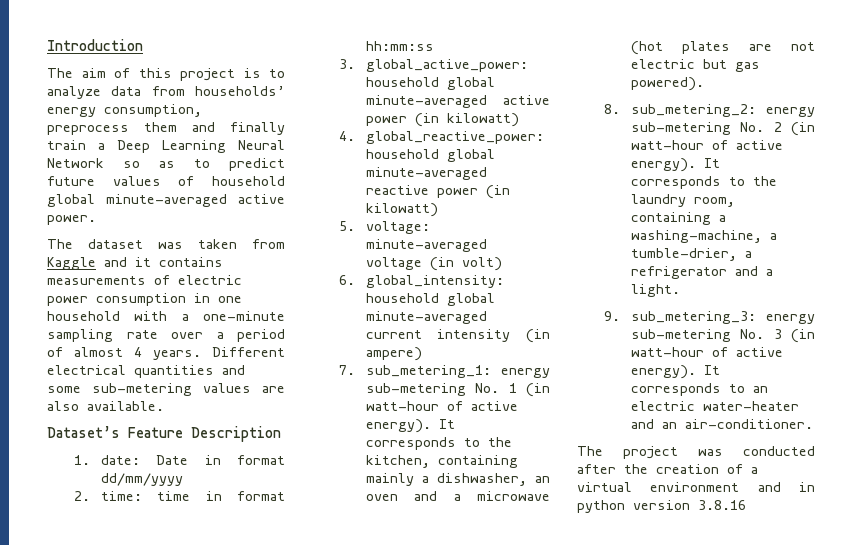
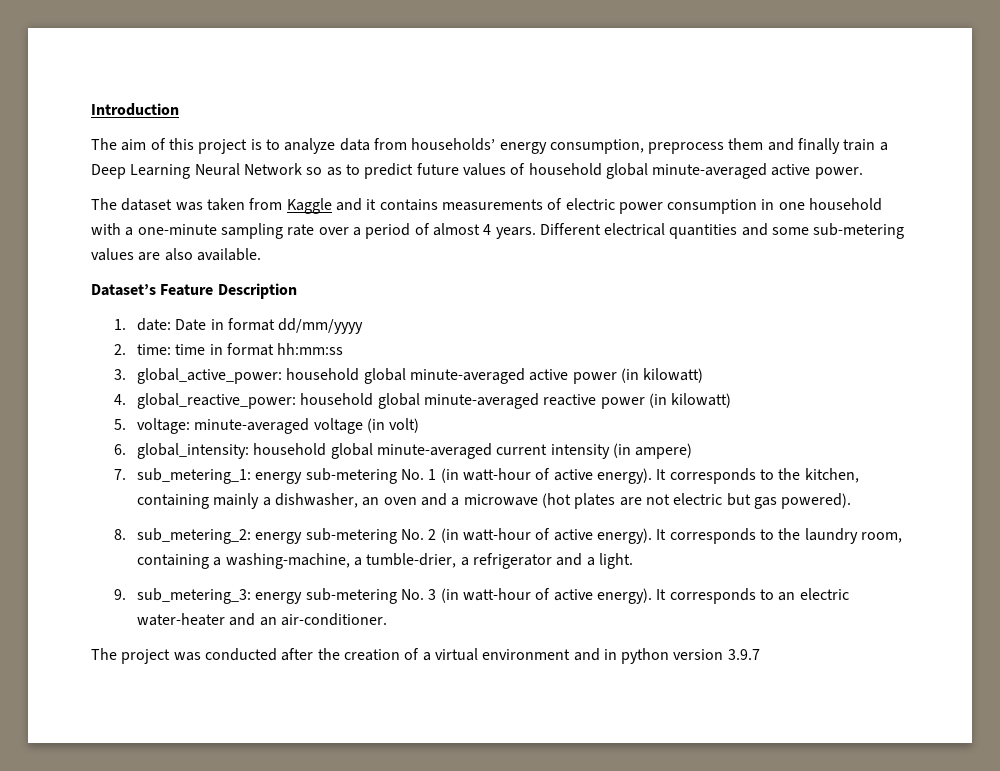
- The project was conducted after the creation of a virtual environment and in python version 3.8.16
+ The project was conducted after the creation of a virtual environment and in python version 3.9.7

